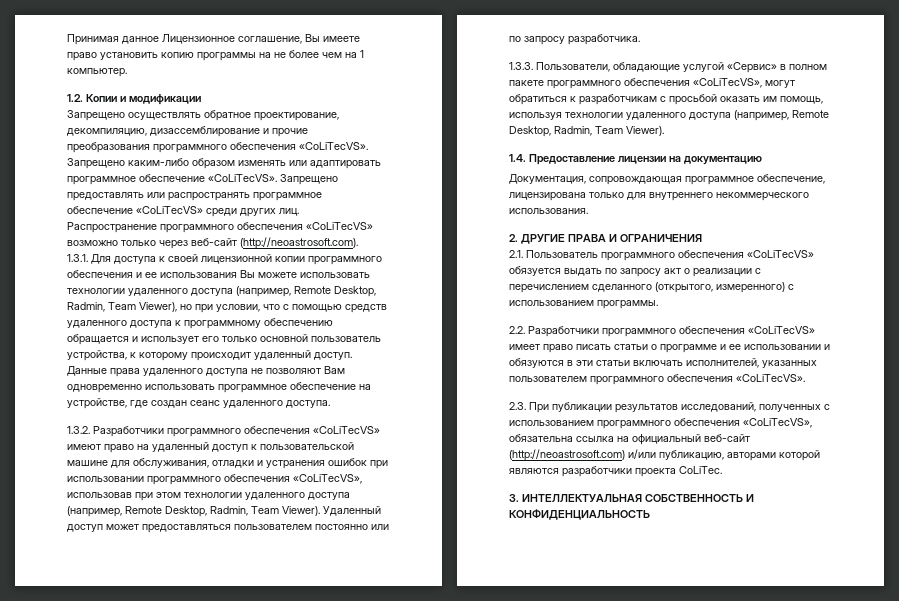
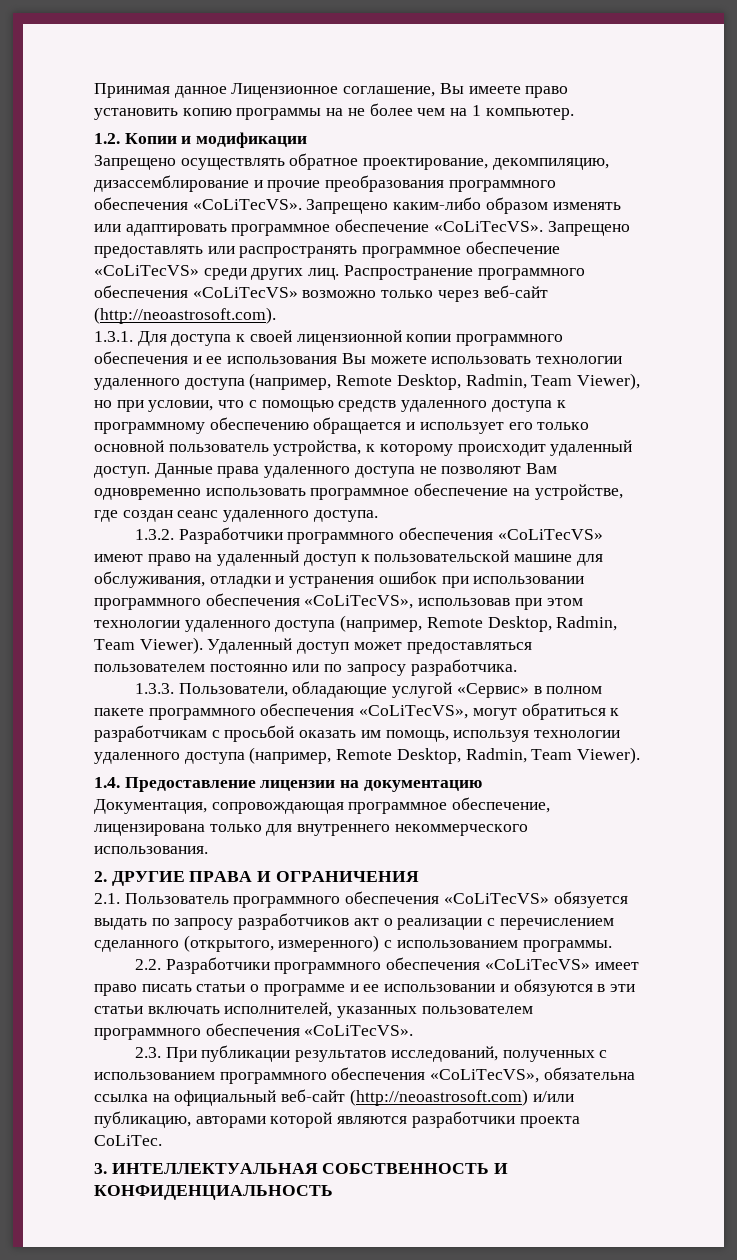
- 2.1. Пользователь программного обеспечения «CoLiTecVS» обязуется выдать по запросу акт о реализации с перечислением сделанного (открытого, измеренного) с использованием программы.
+ 2.1. Пользователь программного обеспечения «CoLiTecVS» обязуется выдать по запросу разработчиков акт о реализации с перечислением сделанного (открытого, измеренного) с использованием программы.

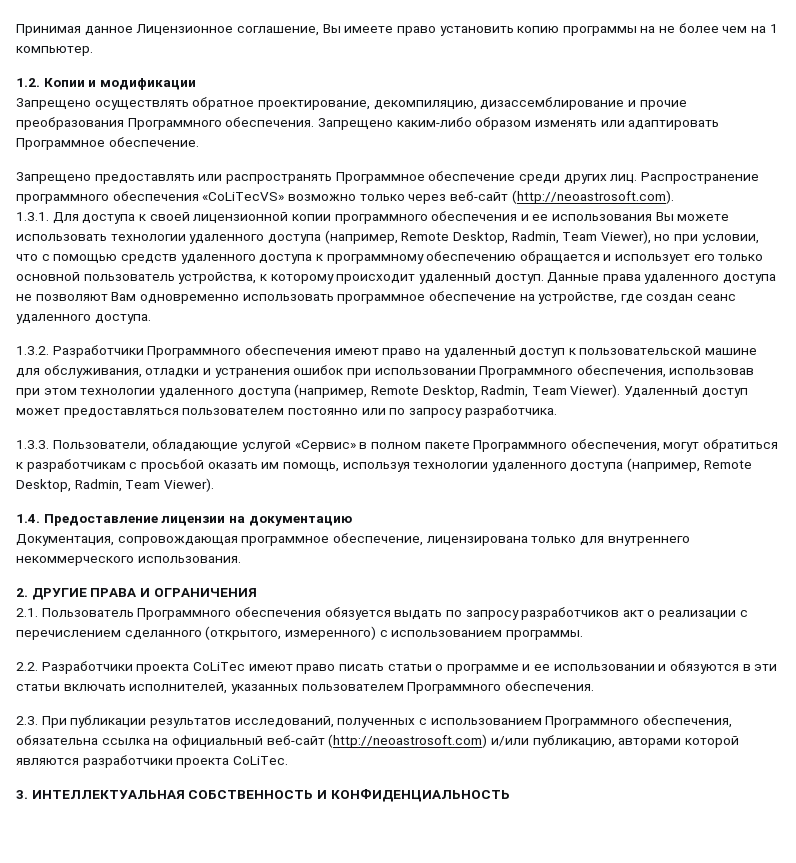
- Запрещено осуществлять обратное проектирование, декомпиляцию, дизассемблирование и прочие преобразования программного обеспечения «CoLiTecVS».
+ Запрещено осуществлять обратное проектирование, декомпиляцию, дизассемблирование и прочие преобразования Программного обеспечения.
- Запрещено каким-либо образом изменять или адаптировать программное обеспечение «CoLiTecVS». Запрещено предоставлять или распространять программное обеспечение «CoLiTecVS» среди других лиц.
+ Запрещено каким-либо образом изменять или адаптировать Программное обеспечение.
+ Запрещено предоставлять или распространять Программное обеспечение среди других лиц.
- 1.3.2. Разработчики программного обеспечения «CoLiTecVS» имеют право на удаленный доступ к пользовательской машине для обслуживания, отладки и устранения ошибок при использовании программного обеспечения «CoLiTecVS», использовав при этом технологии удаленного доступа (например, Remote Desktop, Radmin, Team Viewer).
+ 1.3.2. Разработчики Программного обеспечения имеют право на удаленный доступ к пользовательской машине для обслуживания, отладки и устранения ошибок при использовании Программного обеспечения, использовав при этом технологии удаленного доступа (например, Remote Desktop, Radmin, Team Viewer).
- 1.3.3. Пользователи, обладающие услугой «Сервис» в полном пакете программного обеспечения «CoLiTecVS», могут обратиться к разработчикам с просьбой оказать им помощь, используя технологии удаленного доступа (например, Remote Desktop, Radmin, Team Viewer).
+ 1.3.3. Пользователи, обладающие услугой «Сервис» в полном пакете Программного обеспечения, могут обратиться к разработчикам с просьбой оказать им помощь, используя технологии удаленного доступа (например, Remote Desktop, Radmin, Team Viewer).
- 2.1. Пользователь программного обеспечения «CoLiTecVS» обязуется выдать по запросу разработчиков акт о реализации с перечислением сделанного (открытого, измеренного) с использованием программы.
+ 2.1. Пользователь Программного обеспечения обязуется выдать по запросу разработчиков акт о реализации с перечислением сделанного (открытого, измеренного) с использованием программы.
- 2.2. Разработчики программного обеспечения «CoLiTecVS» имеет право писать статьи о программе и ее использовании и обязуются в эти статьи включать исполнителей, указанных пользователем программного обеспечения «CoLiTecVS».
+ 2.2. Разработчики проекта CoLiTec имеют право писать статьи о программе и ее использовании и обязуются в эти статьи включать исполнителей, указанных пользователем Программного обеспечения.
- 2.3. При публикации результатов исследований, полученных с использованием программного обеспечения «CoLiTecVS», обязательна ссылка на официальный веб-сайт (http://neoastrosoft.com) и/или публикацию, авторами которой являются разработчики проекта CoLiTec.
+ 2.3. При публикации результатов исследований, полученных с использованием Программного обеспечения, обязательна ссылка на официальный веб-сайт (http://neoastrosoft.com) и/или публикацию, авторами которой являются разработчики проекта CoLiTec.

